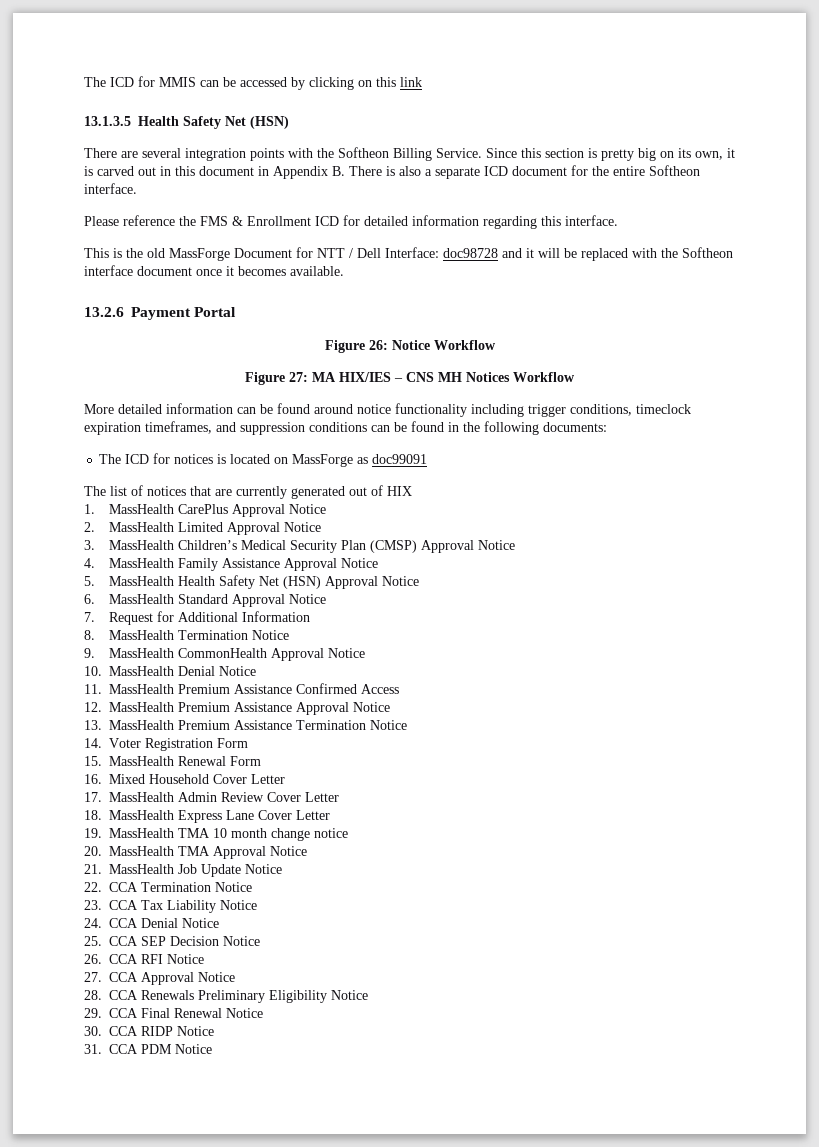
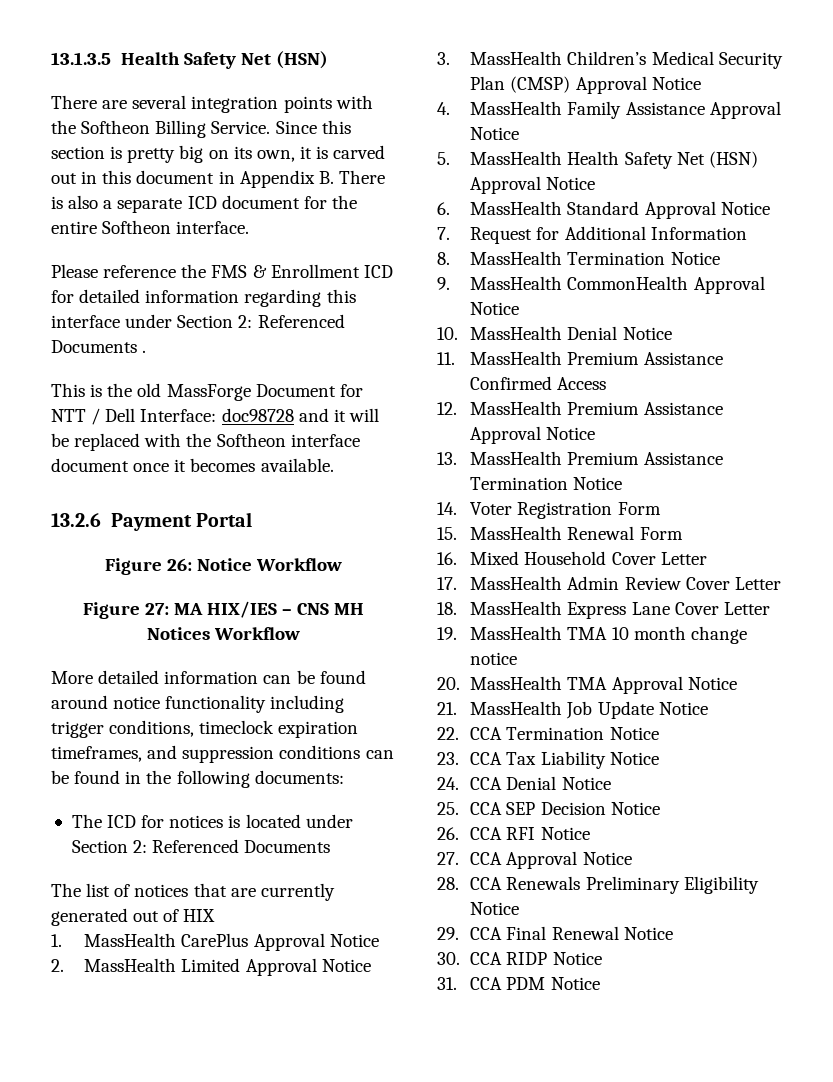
- The ICD for MMIS can be accessed by clicking on this link
- Please reference the FMS & Enrollment ICD for detailed information regarding this interface.
+ Please reference the FMS & Enrollment ICD for detailed information regarding this interface under Section 2: Referenced Documents .
- The ICD for notices is located on MassForge as doc99091
+ The ICD for notices is located under Section 2: Referenced Documents

